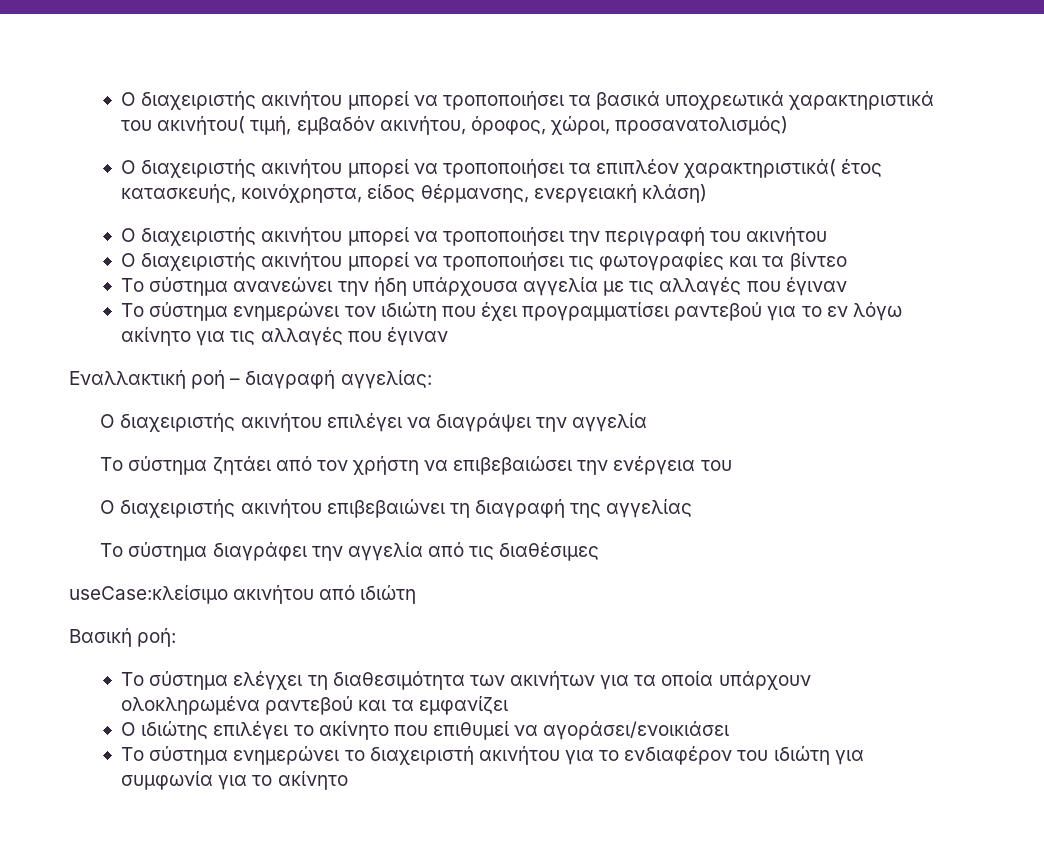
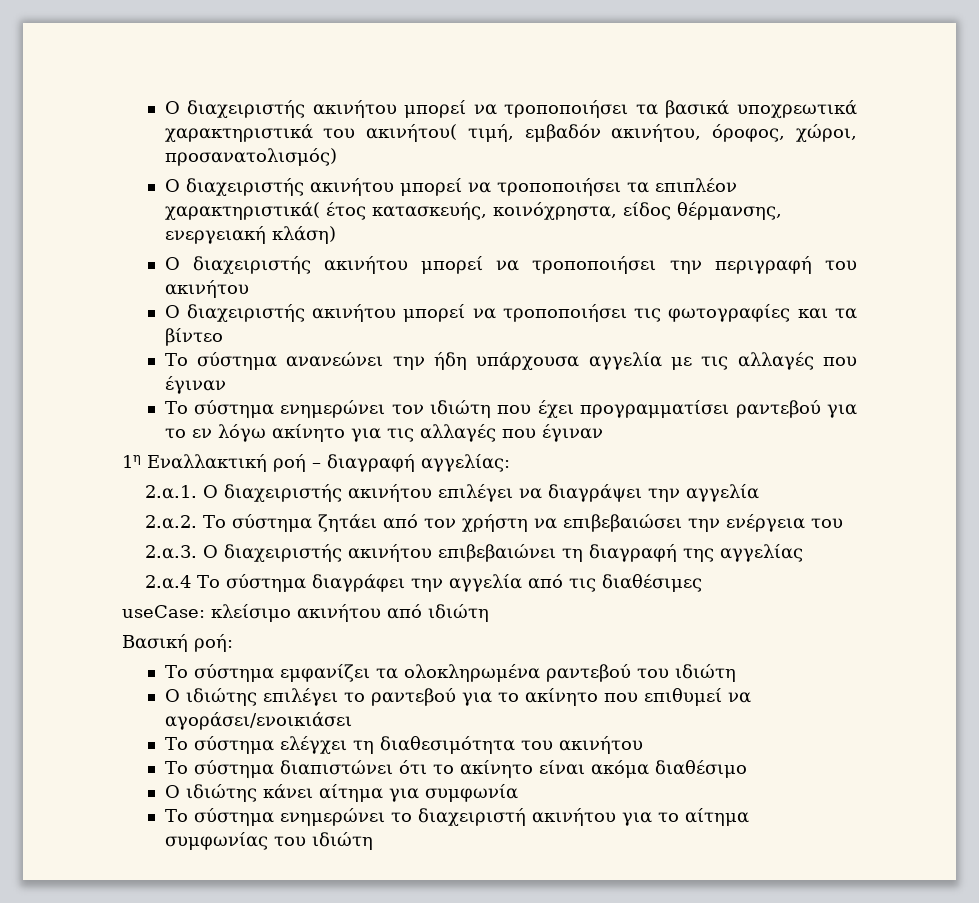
- Εναλλακτική ροή – διαγραφή αγγελίας:
+ 1η Εναλλακτική ροή – διαγραφή αγγελίας:
- Ο διαχειριστής ακινήτου επιλέγει να διαγράψει την αγγελία
+ 2.α.1. Ο διαχειριστής ακινήτου επιλέγει να διαγράψει την αγγελία
- Το σύστημα ζητάει από τον χρήστη να επιβεβαιώσει την ενέργεια του
+ 2.α.2. Το σύστημα ζητάει από τον χρήστη να επιβεβαιώσει την ενέργεια του
- Ο διαχειριστής ακινήτου επιβεβαιώνει τη διαγραφή της αγγελίας
+ 2.α.3. Ο διαχειριστής ακινήτου επιβεβαιώνει τη διαγραφή της αγγελίας
- Το σύστημα διαγράφει την αγγελία από τις διαθέσιμες
+ 2.α.4 Το σύστημα διαγράφει την αγγελία από τις διαθέσιμες
- useCase:κλείσιμο ακινήτου από ιδιώτη
+ useCase: κλείσιμο ακινήτου από ιδιώτη
- Το σύστημα ελέγχει τη διαθεσιμότητα των ακινήτων για τα οποία υπάρχουν ολοκληρωμένα ραντεβού και τα εμφανίζει
+ Το σύστημα εμφανίζει τα ολοκληρωμένα ραντεβού του ιδιώτη
- Ο ιδιώτης επιλέγει το ακίνητο που επιθυμεί να αγοράσει/ενοικιάσει
+ Ο ιδιώτης επιλέγει το ραντεβού για το ακίνητο που επιθυμεί να αγοράσει/ενοικιάσει
+ Το σύστημα ελέγχει τη διαθεσιμότητα του ακινήτου
+ Το σύστημα διαπιστώνει ότι το ακίνητο είναι ακόμα διαθέσιμο
+ Ο ιδιώτης κάνει αίτημα για συμφωνία
- Το σύστημα ενημερώνει το διαχειριστή ακινήτου για το ενδιαφέρον του ιδιώτη για συμφωνία για το ακίνητο
+ Το σύστημα ενημερώνει το διαχειριστή ακινήτου για το αίτημα συμφωνίας του ιδιώτη

